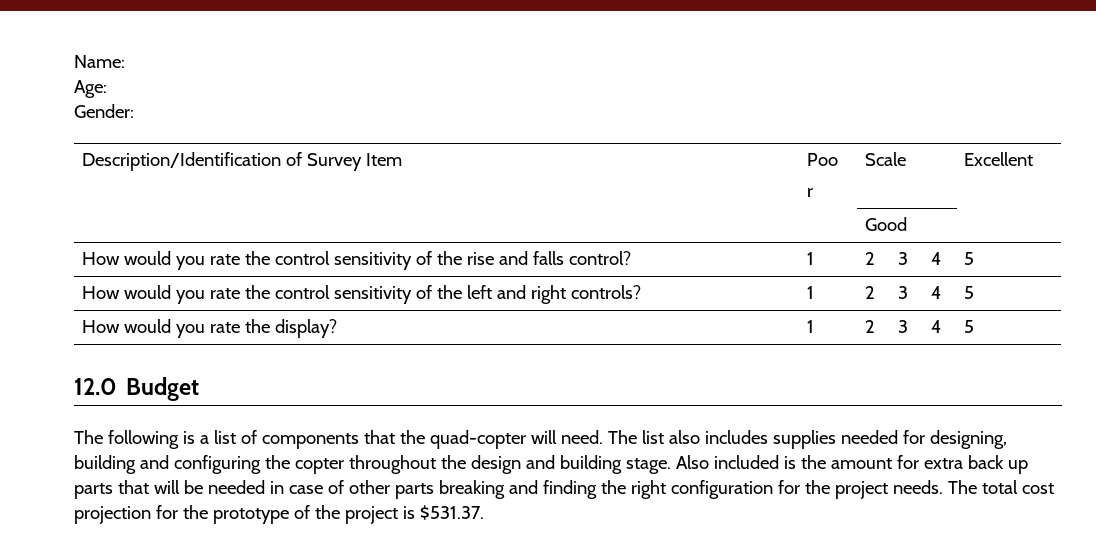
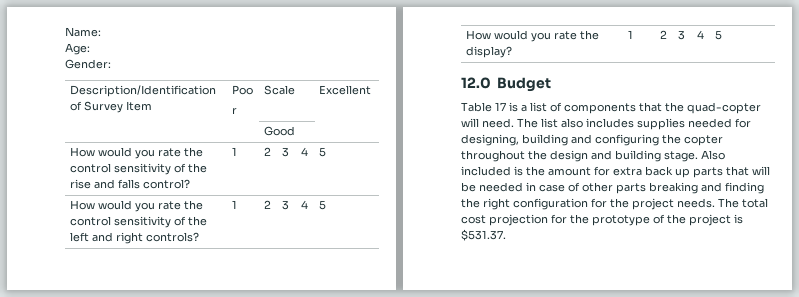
- The following is a list of components that the quad-copter will need.
+ Table 17 is a list of components that the quad-copter will need.

